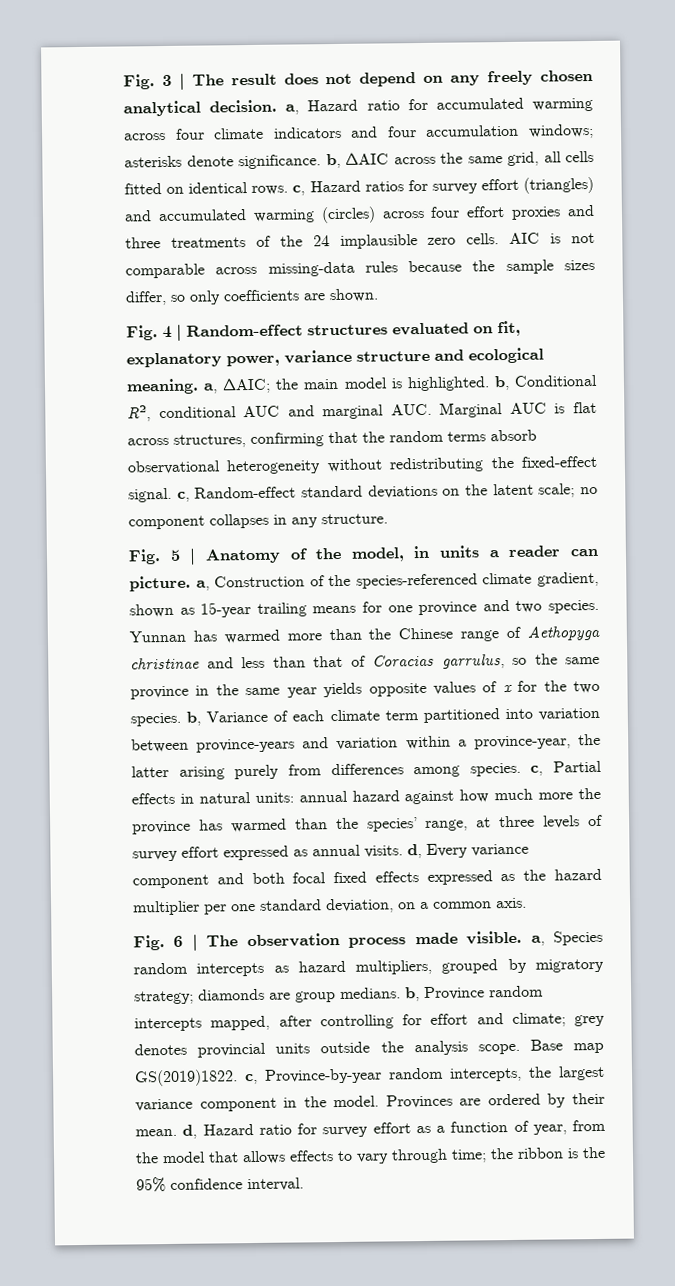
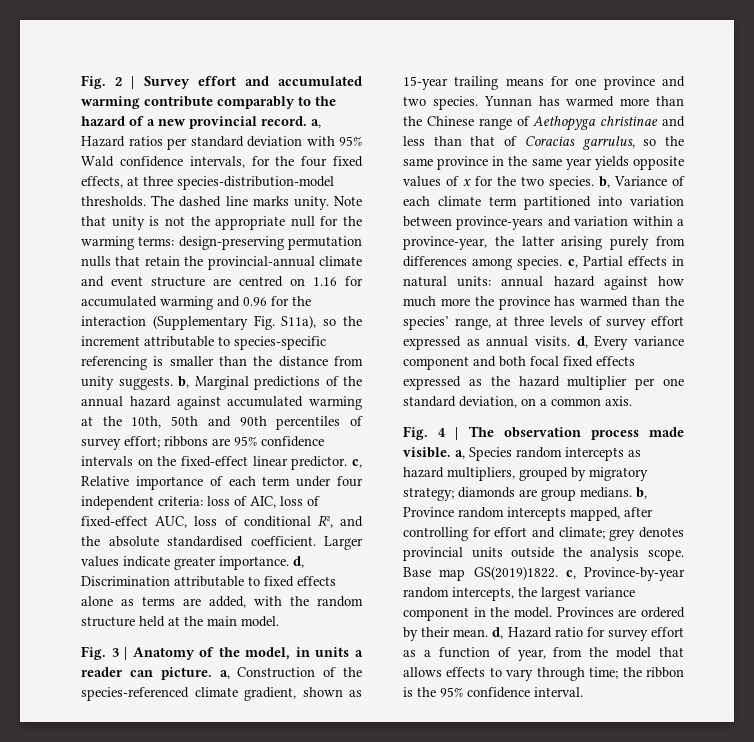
- Fig. 3 | The result does not depend on any freely chosen analytical decision. a, Hazard ratio for accumulated warming across four climate indicators and four accumulation windows; asterisks denote significance. b, ΔAIC across the same grid, all cells fitted on identical rows. c, Hazard ratios for survey effort (triangles) and accumulated warming (circles) across four effort proxies and three treatments of the 24 implausible zero cells. AIC is not comparable across missing-data rules because the sample sizes differ, so only coefficients are shown.
- Fig. 4 | Random-effect structures evaluated on fit, explanatory power, variance structure and ecological meaning. a, ΔAIC; the main model is highlighted. b, Conditional R², conditional AUC and marginal AUC. Marginal AUC is flat across structures, confirming that the random terms absorb observational heterogeneity without redistributing the fixed-effect signal. c, Random-effect standard deviations on the latent scale; no component collapses in any structure.
- Fig. 5 | Anatomy of the model, in units a reader can picture. a, Construction of the species-referenced climate gradient, shown as 15-year trailing means for one province and two species.
+ Fig. 2 | Survey effort and accumulated warming contribute comparably to the hazard of a new provincial record. a, Hazard ratios per standard deviation with 95% Wald confidence intervals, for the four fixed effects, at three species-distribution-model thresholds. The dashed line marks unity. Note that unity is not the appropriate null for the warming terms: design-preserving permutation nulls that retain the provincial-annual climate and event structure are centred on 1.16 for accumulated warming and 0.96 for the interaction (Supplementary Fig. S11a), so the increment attributable to species-specific referencing is smaller than the distance from unity suggests. b, Marginal predictions of the annual hazard against accumulated warming at the 10th, 50th and 90th percentiles of survey effort; ribbons are 95% confidence intervals on the fixed-effect linear predictor. c, Relative importance of each term under four independent criteria: loss of AIC, loss of fixed-effect AUC, loss of conditional R², and the absolute standardised coefficient. Larger values indicate greater importance. d, Discrimination attributable to fixed effects alone as terms are added, with the random structure held at the main model.
+ Fig. 3 | Anatomy of the model, in units a reader can picture. a, Construction of the species-referenced climate gradient, shown as 15-year trailing means for one province and two species.
- Fig. 6 | The observation process made visible. a, Species random intercepts as hazard multipliers, grouped by migratory strategy; diamonds are group medians. b, Province random intercepts mapped, after controlling for effort and climate; grey denotes provincial units outside the analysis scope.
+ Fig. 4 | The observation process made visible. a, Species random intercepts as hazard multipliers, grouped by migratory strategy; diamonds are group medians. b, Province random intercepts mapped, after controlling for effort and climate; grey denotes provincial units outside the analysis scope.

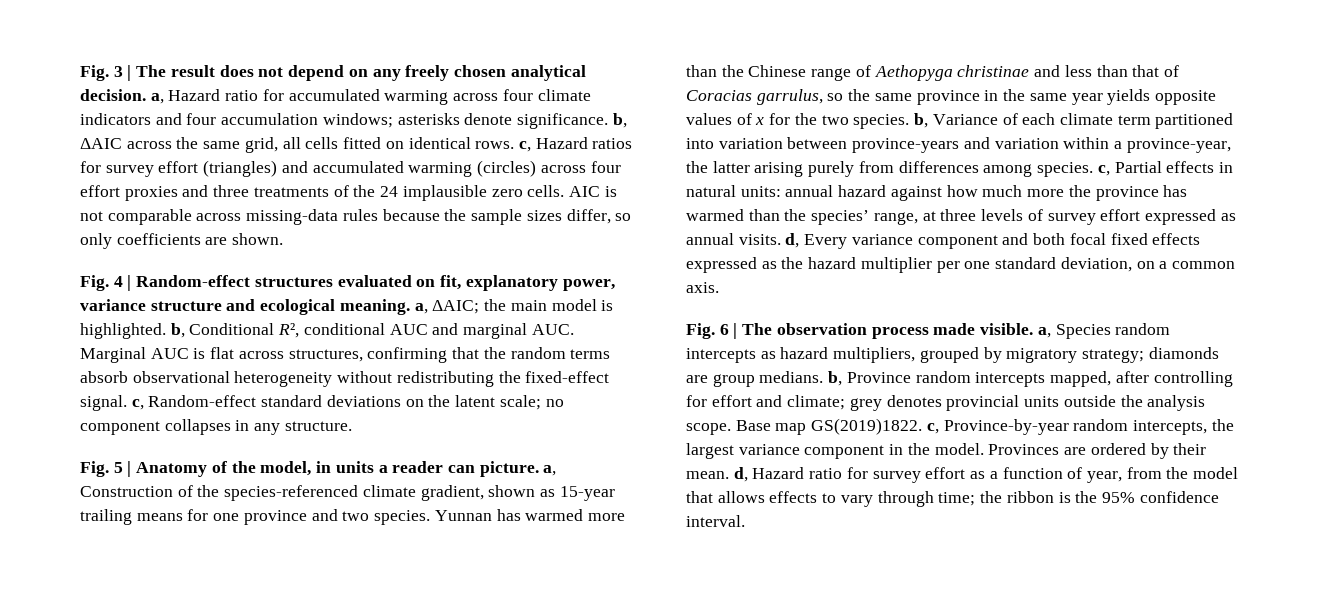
- Fig. 2 | Survey effort and accumulated warming contribute comparably to the hazard of a new provincial record. a, Hazard ratios per standard deviation with 95% Wald confidence intervals, for the four fixed effects, at three species-distribution-model thresholds. The dashed line marks unity. Note that unity is not the appropriate null for the warming terms: design-preserving permutation nulls that retain the provincial-annual climate and event structure are centred on 1.16 for accumulated warming and 0.96 for the interaction (Supplementary Fig. S11a), so the increment attributable to species-specific referencing is smaller than the distance from unity suggests. b, Marginal predictions of the annual hazard against accumulated warming at the 10th, 50th and 90th percentiles of survey effort; ribbons are 95% confidence intervals on the fixed-effect linear predictor. c, Relative importance of each term under four independent criteria: loss of AIC, loss of fixed-effect AUC, loss of conditional R², and the absolute standardised coefficient. Larger values indicate greater importance. d, Discrimination attributable to fixed effects alone as terms are added, with the random structure held at the main model.
- Fig. 3 | Anatomy of the model, in units a reader can picture. a, Construction of the species-referenced climate gradient, shown as 15-year trailing means for one province and two species.
+ Fig. 3 | The result does not depend on any freely chosen analytical decision. a, Hazard ratio for accumulated warming across four climate indicators and four accumulation windows; asterisks denote significance. b, ΔAIC across the same grid, all cells fitted on identical rows. c, Hazard ratios for survey effort (triangles) and accumulated warming (circles) across four effort proxies and three treatments of the 24 implausible zero cells. AIC is not comparable across missing-data rules because the sample sizes differ, so only coefficients are shown.
+ Fig. 4 | Random-effect structures evaluated on fit, explanatory power, variance structure and ecological meaning. a, ΔAIC; the main model is highlighted. b, Conditional R², conditional AUC and marginal AUC. Marginal AUC is flat across structures, confirming that the random terms absorb observational heterogeneity without redistributing the fixed-effect signal. c, Random-effect standard deviations on the latent scale; no component collapses in any structure.
+ Fig. 5 | Anatomy of the model, in units a reader can picture. a, Construction of the species-referenced climate gradient, shown as 15-year trailing means for one province and two species.
- Fig. 4 | The observation process made visible. a, Species random intercepts as hazard multipliers, grouped by migratory strategy; diamonds are group medians. b, Province random intercepts mapped, after controlling for effort and climate; grey denotes provincial units outside the analysis scope.
+ Fig. 6 | The observation process made visible. a, Species random intercepts as hazard multipliers, grouped by migratory strategy; diamonds are group medians. b, Province random intercepts mapped, after controlling for effort and climate; grey denotes provincial units outside the analysis scope.

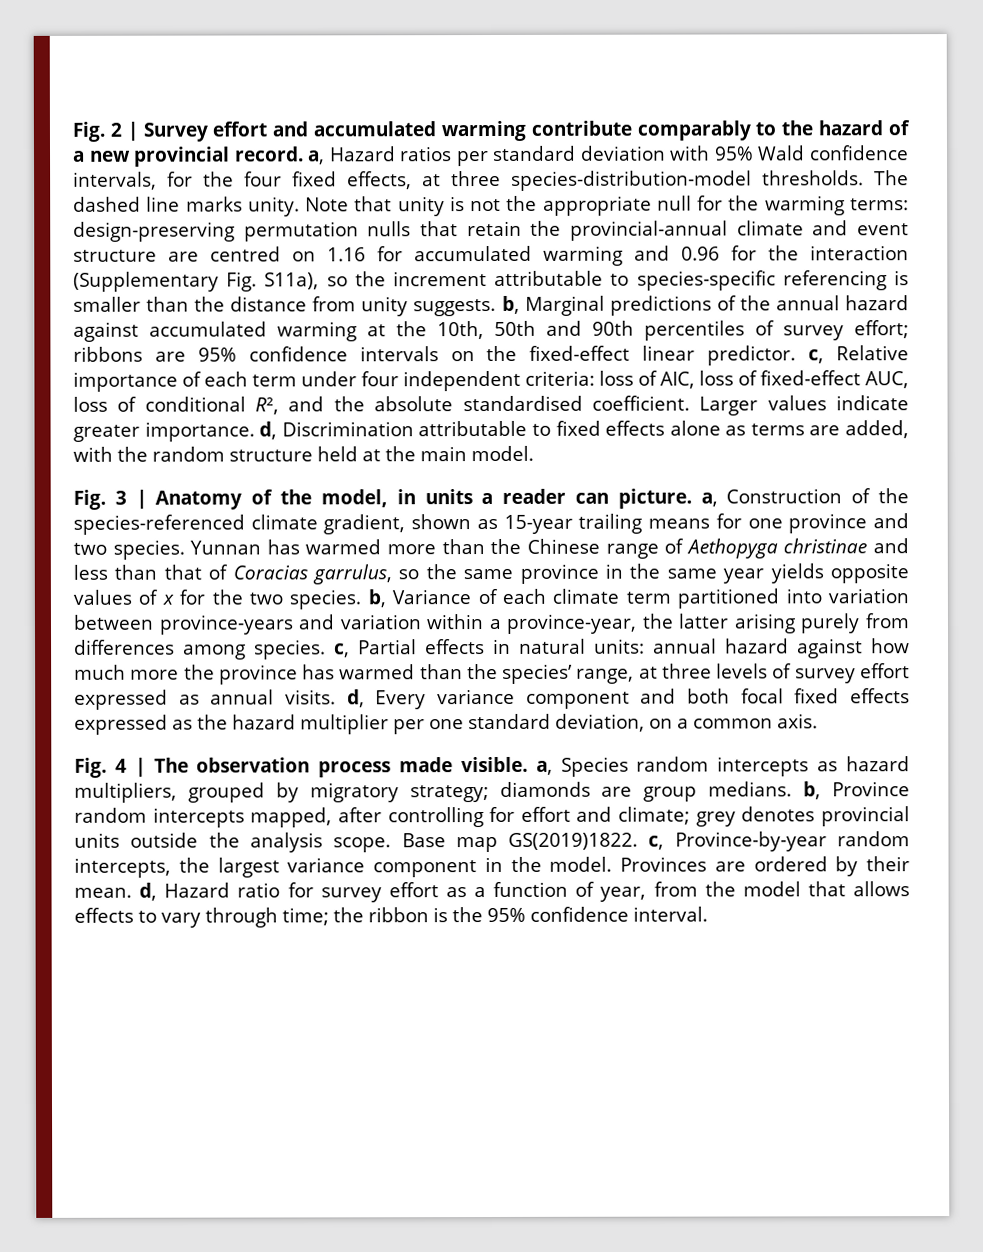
- Fig. 3 | The result does not depend on any freely chosen analytical decision. a, Hazard ratio for accumulated warming across four climate indicators and four accumulation windows; asterisks denote significance. b, ΔAIC across the same grid, all cells fitted on identical rows. c, Hazard ratios for survey effort (triangles) and accumulated warming (circles) across four effort proxies and three treatments of the 24 implausible zero cells. AIC is not comparable across missing-data rules because the sample sizes differ, so only coefficients are shown.
- Fig. 4 | Random-effect structures evaluated on fit, explanatory power, variance structure and ecological meaning. a, ΔAIC; the main model is highlighted. b, Conditional R², conditional AUC and marginal AUC. Marginal AUC is flat across structures, confirming that the random terms absorb observational heterogeneity without redistributing the fixed-effect signal. c, Random-effect standard deviations on the latent scale; no component collapses in any structure.
- Fig. 5 | Anatomy of the model, in units a reader can picture. a, Construction of the species-referenced climate gradient, shown as 15-year trailing means for one province and two species.
+ Fig. 2 | Survey effort and accumulated warming contribute comparably to the hazard of a new provincial record. a, Hazard ratios per standard deviation with 95% Wald confidence intervals, for the four fixed effects, at three species-distribution-model thresholds. The dashed line marks unity. Note that unity is not the appropriate null for the warming terms: design-preserving permutation nulls that retain the provincial-annual climate and event structure are centred on 1.16 for accumulated warming and 0.96 for the interaction (Supplementary Fig. S11a), so the increment attributable to species-specific referencing is smaller than the distance from unity suggests. b, Marginal predictions of the annual hazard against accumulated warming at the 10th, 50th and 90th percentiles of survey effort; ribbons are 95% confidence intervals on the fixed-effect linear predictor. c, Relative importance of each term under four independent criteria: loss of AIC, loss of fixed-effect AUC, loss of conditional R², and the absolute standardised coefficient. Larger values indicate greater importance. d, Discrimination attributable to fixed effects alone as terms are added, with the random structure held at the main model.
+ Fig. 3 | Anatomy of the model, in units a reader can picture. a, Construction of the species-referenced climate gradient, shown as 15-year trailing means for one province and two species.
- Fig. 6 | The observation process made visible. a, Species random intercepts as hazard multipliers, grouped by migratory strategy; diamonds are group medians. b, Province random intercepts mapped, after controlling for effort and climate; grey denotes provincial units outside the analysis scope.
+ Fig. 4 | The observation process made visible. a, Species random intercepts as hazard multipliers, grouped by migratory strategy; diamonds are group medians. b, Province random intercepts mapped, after controlling for effort and climate; grey denotes provincial units outside the analysis scope.

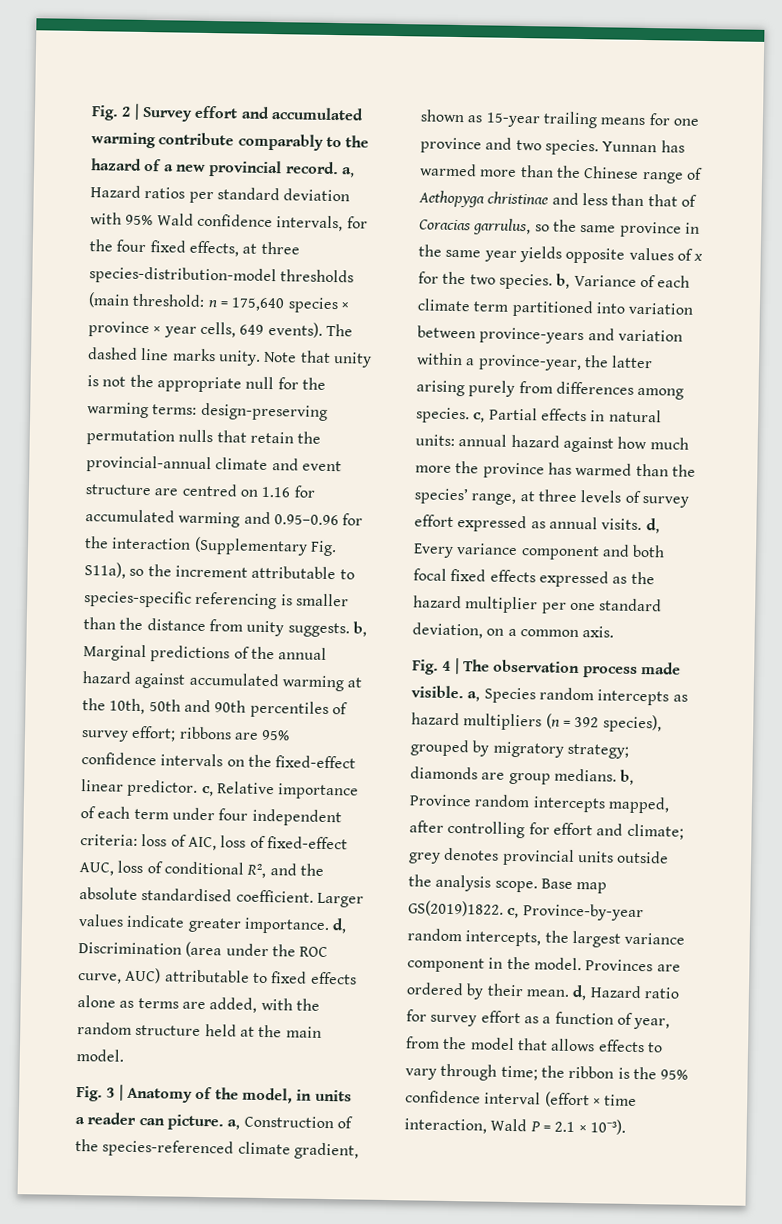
- Fig. 2 | Survey effort and accumulated warming contribute comparably to the hazard of a new provincial record. a, Hazard ratios per standard deviation with 95% Wald confidence intervals, for the four fixed effects, at three species-distribution-model thresholds.
+ Fig. 2 | Survey effort and accumulated warming contribute comparably to the hazard of a new provincial record. a, Hazard ratios per standard deviation with 95% Wald confidence intervals, for the four fixed effects, at three species-distribution-model thresholds (main threshold: n = 175,640 species × province × year cells, 649 events).
- design-preserving permutation nulls that retain the provincial-annual climate and event structure are centred on 1.16 for accumulated warming and 0.96 for the interaction (Supplementary Fig. S11a), so the increment attributable to species-specific referencing is smaller than the distance from unity suggests. b, Marginal predictions of the annual hazard against accumulated warming at the 10th, 50th and 90th percentiles of survey effort;
+ design-preserving permutation nulls that retain the provincial-annual climate and event structure are centred on 1.16 for accumulated warming and 0.95–0.96 for the interaction (Supplementary Fig. S11a), so the increment attributable to species-specific referencing is smaller than the distance from unity suggests. b, Marginal predictions of the annual hazard against accumulated warming at the 10th, 50th and 90th percentiles of survey effort;
- Larger values indicate greater importance. d, Discrimination attributable to fixed effects alone as terms are added, with the random structure held at the main model.
+ Larger values indicate greater importance. d, Discrimination (area under the ROC curve, AUC) attributable to fixed effects alone as terms are added, with the random structure held at the main model.
- Fig. 4 | The observation process made visible. a, Species random intercepts as hazard multipliers, grouped by migratory strategy; diamonds are group medians. b, Province random intercepts mapped, after controlling for effort and climate; grey denotes provincial units outside the analysis scope.
+ Fig. 4 | The observation process made visible. a, Species random intercepts as hazard multipliers (n = 392 species), grouped by migratory strategy; diamonds are group medians. b, Province random intercepts mapped, after controlling for effort and climate; grey denotes provincial units outside the analysis scope.
- Provinces are ordered by their mean. d, Hazard ratio for survey effort as a function of year, from the model that allows effects to vary through time; the ribbon is the 95% confidence interval.
+ Provinces are ordered by their mean. d, Hazard ratio for survey effort as a function of year, from the model that allows effects to vary through time; the ribbon is the 95% confidence interval (effort × time interaction, Wald P = 2.1 × 10⁻³).

